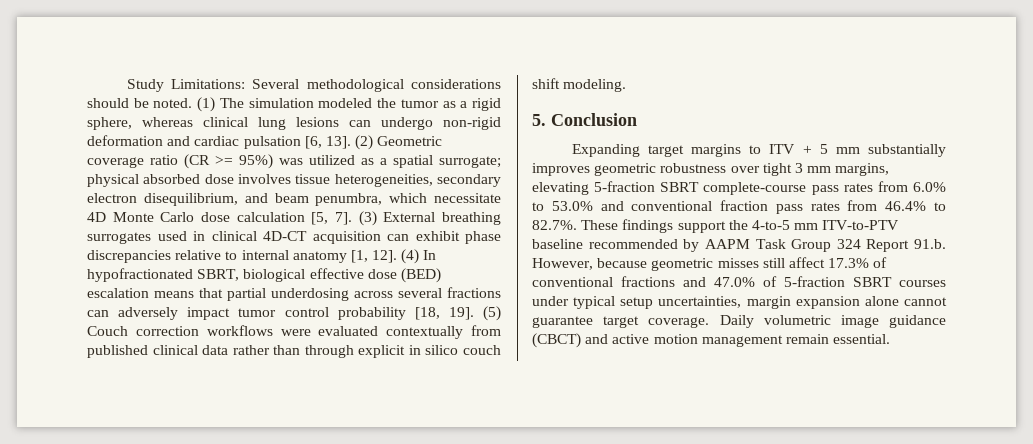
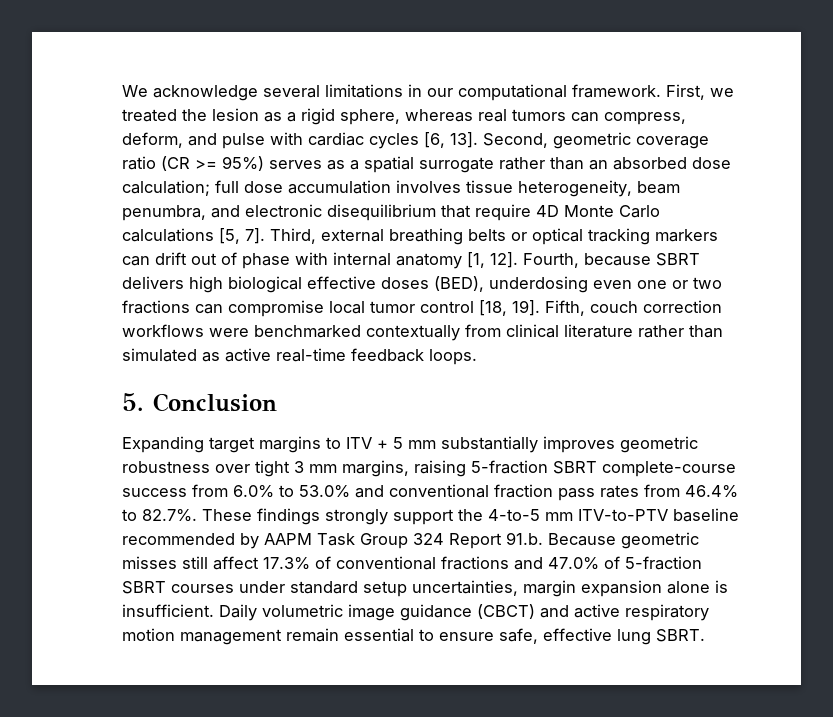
- Study Limitations: Several methodological considerations should be noted. (1) The simulation modeled the tumor as a rigid sphere, whereas clinical lung lesions can undergo non-rigid deformation and cardiac pulsation [6, 13]. (2) Geometric coverage ratio (CR >= 95%) was utilized as a spatial surrogate; physical absorbed dose involves tissue heterogeneities, secondary electron disequilibrium, and beam penumbra, which necessitate 4D Monte Carlo dose calculation [5, 7]. (3) External breathing surrogates used in clinical 4D-CT acquisition can exhibit phase discrepancies relative to internal anatomy [1, 12]. (4) In hypofractionated SBRT, biological effective dose (BED) escalation means that partial underdosing across several fractions can adversely impact tumor control probability [18, 19].
+ We acknowledge several limitations in our computational framework. First, we treated the lesion as a rigid sphere, whereas real tumors can compress, deform, and pulse with cardiac cycles [6, 13]. Second, geometric coverage ratio (CR >= 95%) serves as a spatial surrogate rather than an absorbed dose calculation; full dose accumulation involves tissue heterogeneity, beam penumbra, and electronic disequilibrium that require 4D Monte Carlo calculations [5, 7]. Third, external breathing belts or optical tracking markers can drift out of phase with internal anatomy [1, 12]. Fourth, because SBRT delivers high biological effective doses (BED), underdosing even one or two fractions can compromise local tumor control [18, 19].
- (5) Couch correction workflows were evaluated contextually from published clinical data rather than through explicit in silico couch shift modeling.
+ Fifth, couch correction workflows were benchmarked contextually from clinical literature rather than simulated as active real-time feedback loops.
- Expanding target margins to ITV + 5 mm substantially improves geometric robustness over tight 3 mm margins, elevating 5-fraction SBRT complete-course pass rates from 6.0% to 53.0% and conventional fraction pass rates from 46.4% to 82.7%. These findings support the 4-to-5 mm ITV-to-PTV baseline recommended by AAPM Task Group 324 Report 91.b. However, because geometric misses still affect 17.3% of conventional fractions and 47.0% of 5-fraction SBRT courses under typical setup uncertainties, margin expansion alone cannot guarantee target coverage.
+ Expanding target margins to ITV + 5 mm substantially improves geometric robustness over tight 3 mm margins, raising 5-fraction SBRT complete-course success from 6.0% to 53.0% and conventional fraction pass rates from 46.4% to 82.7%. These findings strongly support the 4-to-5 mm ITV-to-PTV baseline recommended by AAPM Task Group 324 Report 91.b. Because geometric misses still affect 17.3% of conventional fractions and 47.0% of 5-fraction SBRT courses under standard setup uncertainties, margin expansion alone is insufficient.
- Daily volumetric image guidance (CBCT) and active motion management remain essential.
+ Daily volumetric image guidance (CBCT) and active respiratory motion management remain essential to ensure safe, effective lung SBRT.

